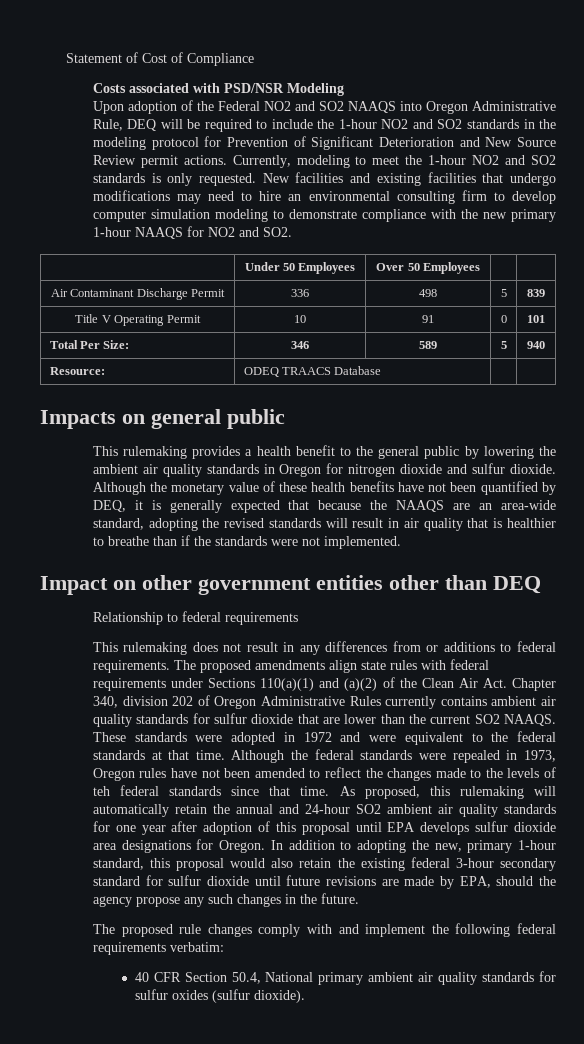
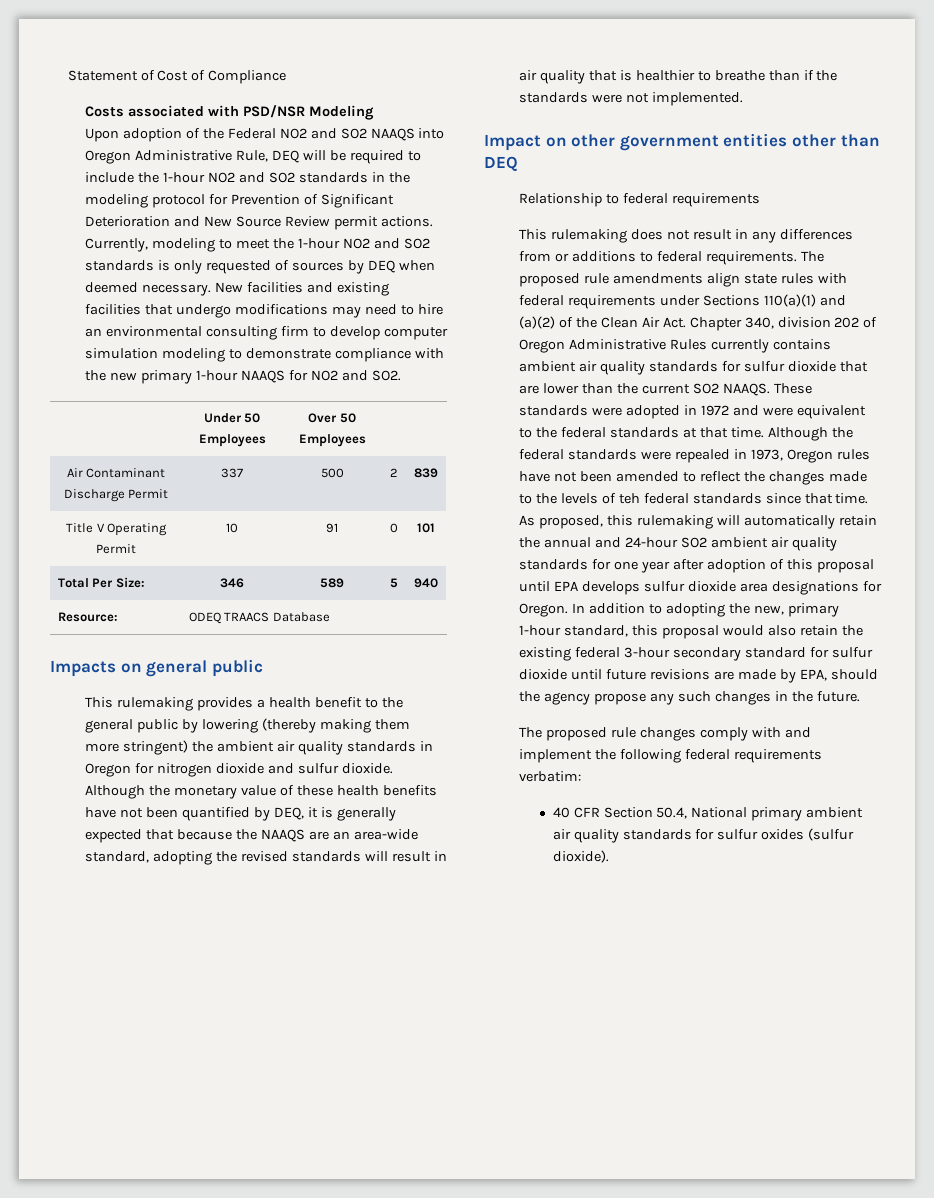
- Currently, modeling to meet the 1-hour NO2 and SO2 standards is only requested.
+ Currently, modeling to meet the 1-hour NO2 and SO2 standards is only requested of sources by DEQ when deemed necessary.
- Air Contaminant Discharge Permit | 336 | 498 | 5 | 839
+ Air Contaminant Discharge Permit | 337 | 500 | 2 | 839
- This rulemaking provides a health benefit to the general public by lowering the ambient air quality standards in Oregon for nitrogen dioxide and sulfur dioxide.
+ This rulemaking provides a health benefit to the general public by lowering (thereby making them more stringent) the ambient air quality standards in Oregon for nitrogen dioxide and sulfur dioxide.
- The proposed amendments align state rules with federal requirements under Sections 110(a)(1) and (a)(2) of the Clean Air Act. Chapter 340, division 202 of Oregon Administrative Rules currently contains ambient air quality standards for sulfur dioxide that are lower than the current SO2 NAAQS.
+ The proposed rule amendments align state rules with federal requirements under Sections 110(a)(1) and (a)(2) of the Clean Air Act. Chapter 340, division 202 of Oregon Administrative Rules currently contains ambient air quality standards for sulfur dioxide that are lower than the current SO2 NAAQS.

